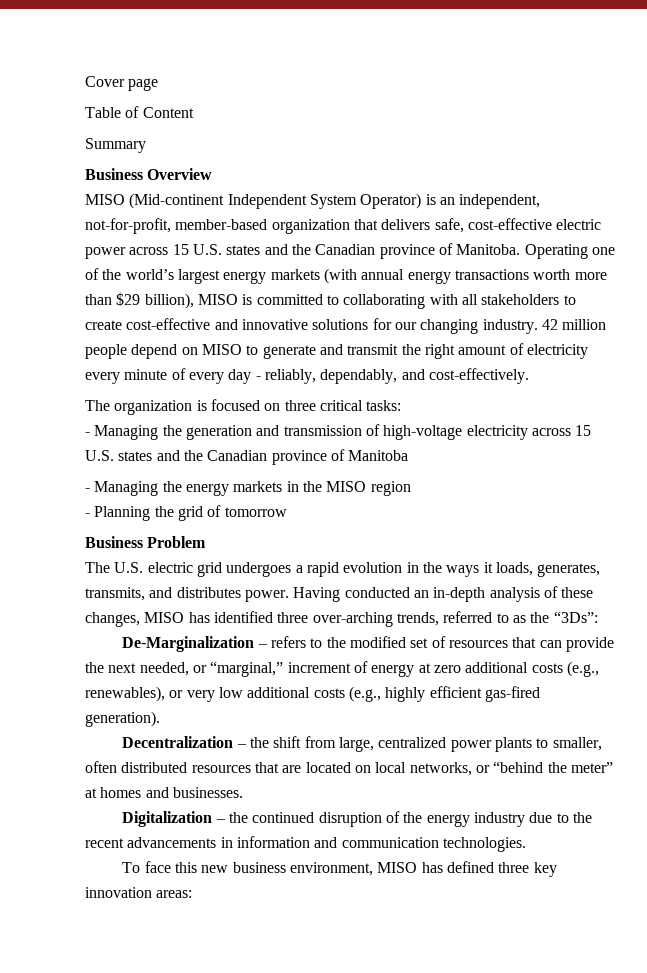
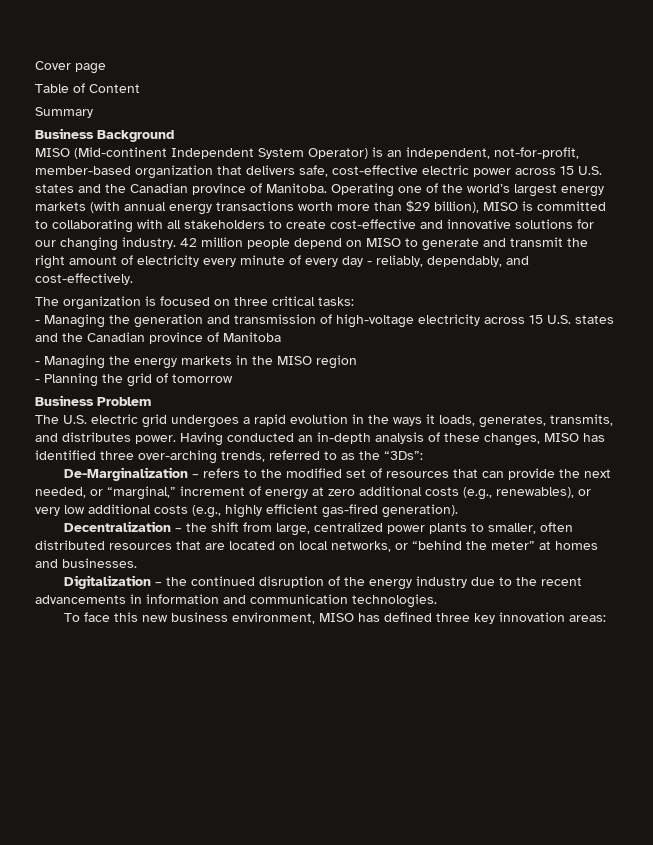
- Business Overview
+ Business Background

